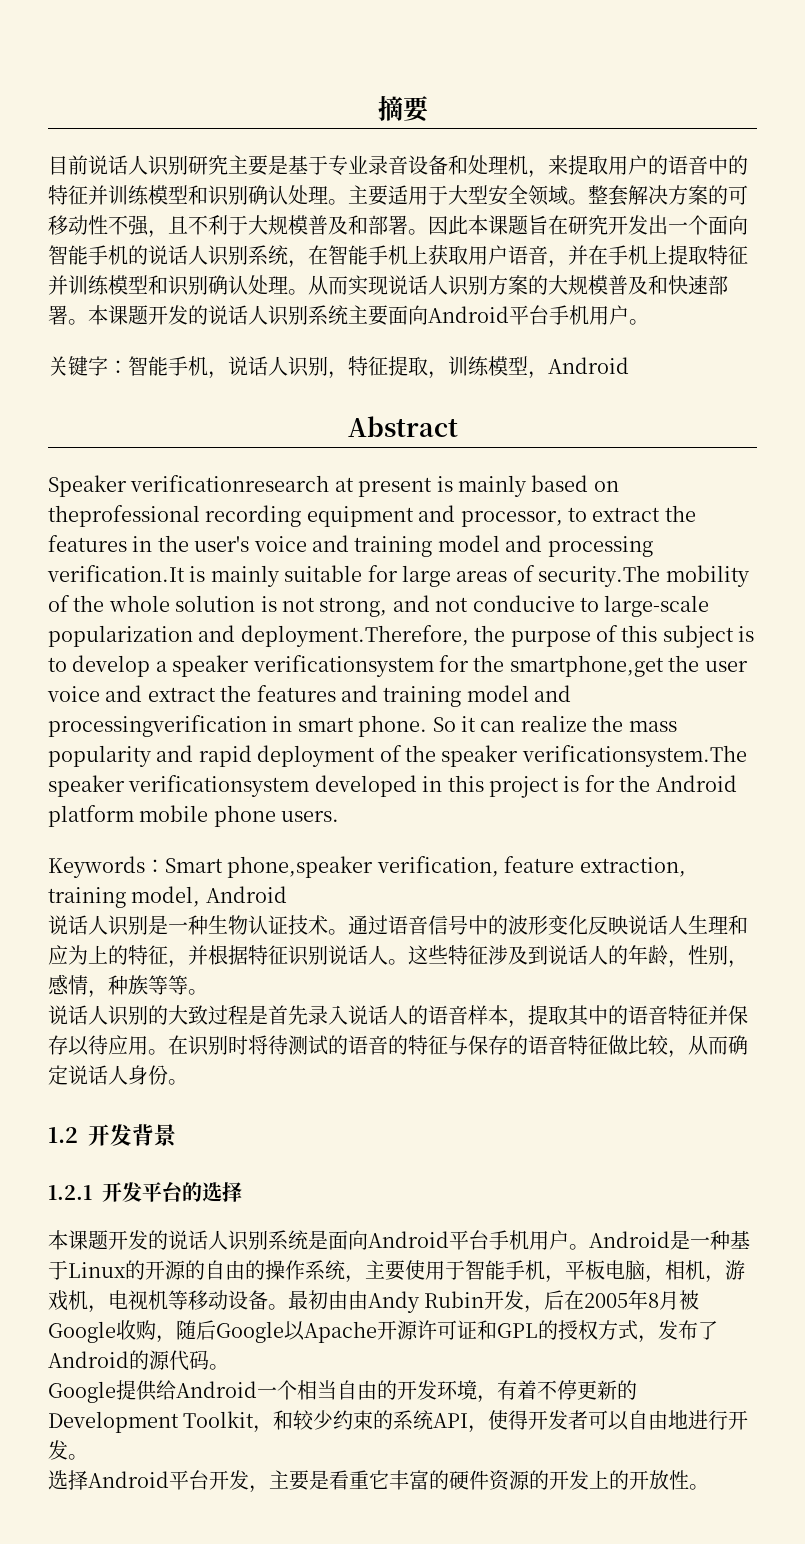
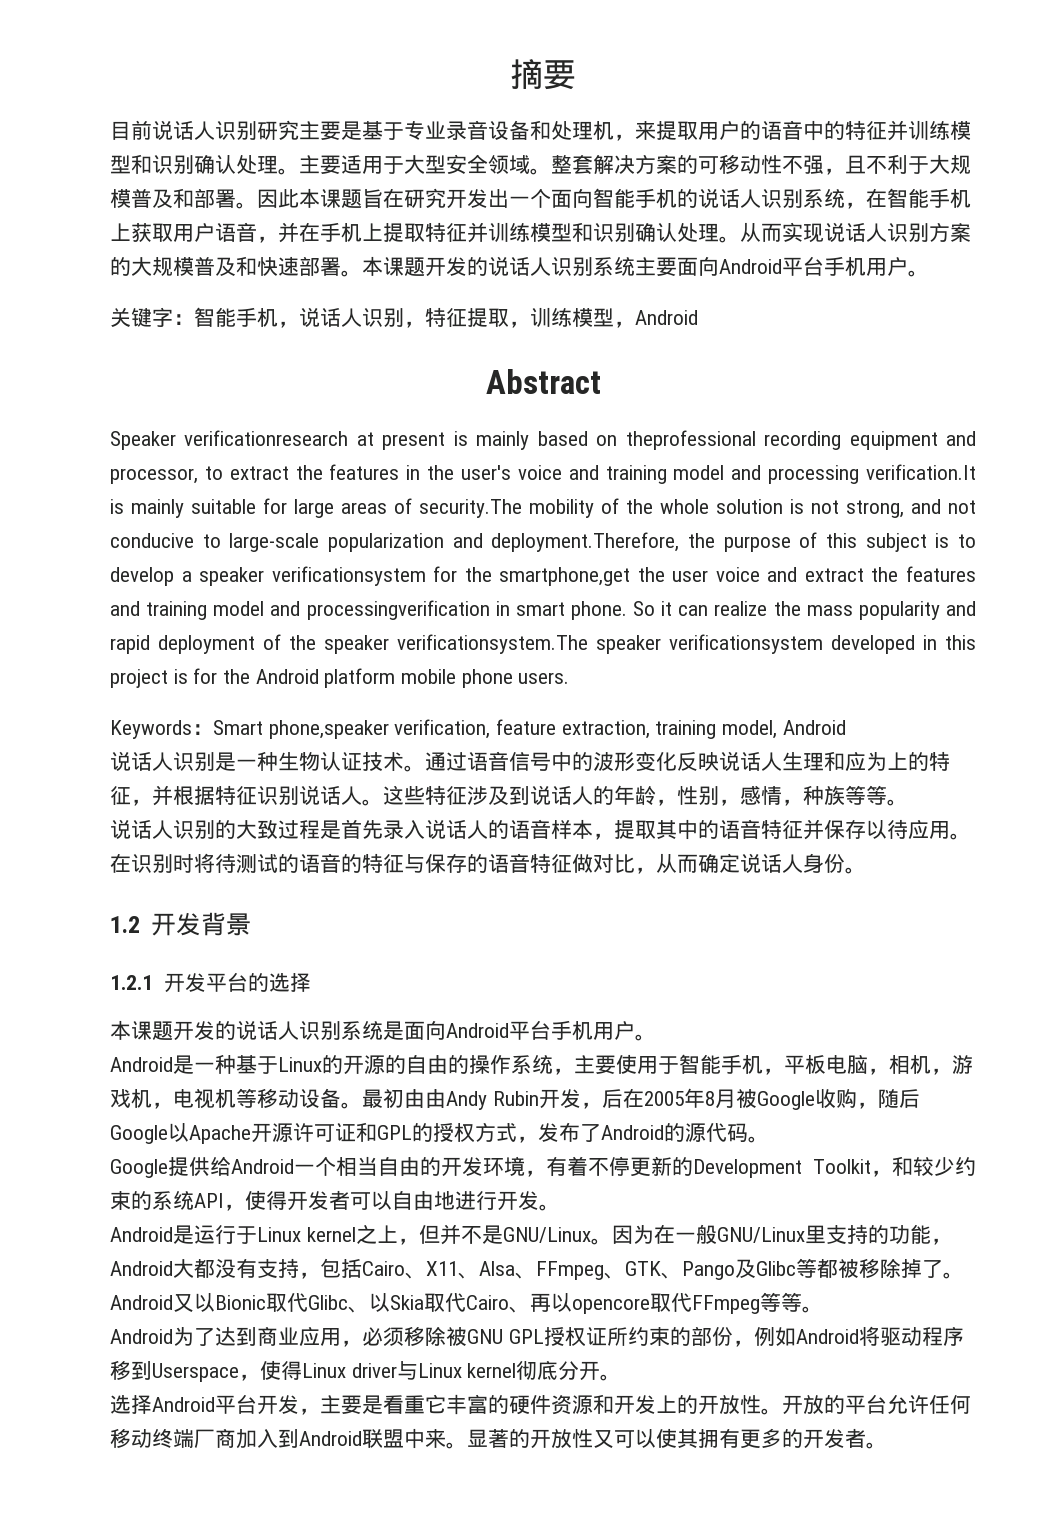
- 在识别时将待测试的语音的特征与保存的语音特征做比较，从而确定说话人身份。
+ 在识别时将待测试的语音的特征与保存的语音特征做对比，从而确定说话人身份。
- 本课题开发的说话人识别系统是面向Android平台手机用户。Android是一种基于Linux的开源的自由的操作系统，主要使用于智能手机，平板电脑，相机，游戏机，电视机等移动设备。
+ 本课题开发的说话人识别系统是面向Android平台手机用户。
+ Android是一种基于Linux的开源的自由的操作系统，主要使用于智能手机，平板电脑，相机，游戏机，电视机等移动设备。
+ Android是运行于Linux kernel之上，但并不是GNU/Linux。因为在一般GNU/Linux里支持的功能，Android大都没有支持，包括Cairo、X11、Alsa、FFmpeg、GTK、Pango及Glibc等都被移除掉了。Android又以Bionic取代Glibc、以Skia取代Cairo、再以opencore取代FFmpeg等等。
+ Android为了达到商业应用，必须移除被GNU GPL授权证所约束的部份，例如Android将驱动程序移到Userspace，使得Linux driver与Linux kernel彻底分开。
- 选择Android平台开发，主要是看重它丰富的硬件资源的开发上的开放性。
+ 选择Android平台开发，主要是看重它丰富的硬件资源和开发上的开放性。
+ 开放的平台允许任何移动终端厂商加入到Android联盟中来。显著的开放性又可以使其拥有更多的开发者。

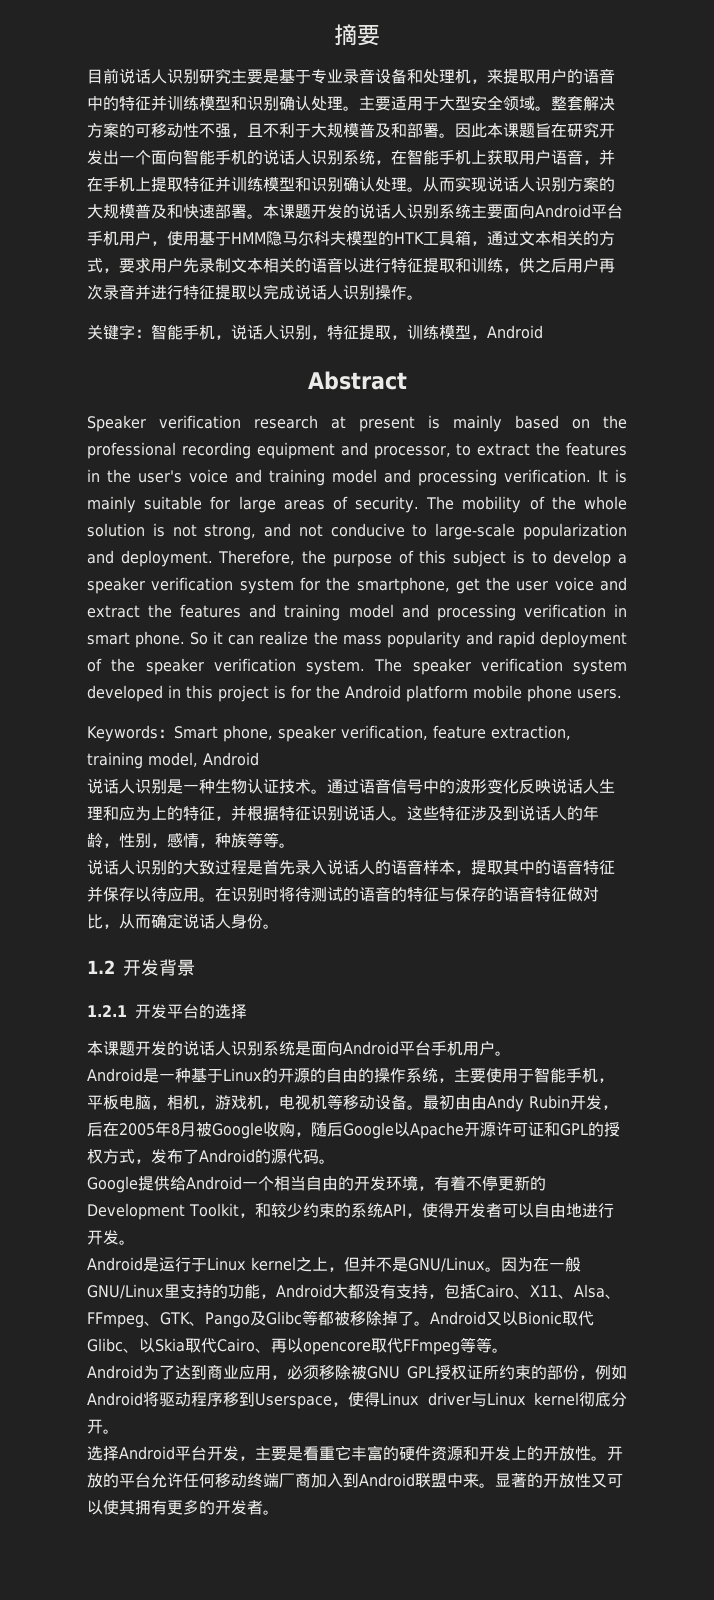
- 本课题开发的说话人识别系统主要面向Android平台手机用户。
+ 本课题开发的说话人识别系统主要面向Android平台手机用户，使用基于HMM隐马尔科夫模型的HTK工具箱，通过文本相关的方式，要求用户先录制文本相关的语音以进行特征提取和训练，供之后用户再次录音并进行特征提取以完成说话人识别操作。
- Speaker verificationresearch at present is mainly based on theprofessional recording equipment and processor, to extract the features in the user's voice and training model and processing verification.It is mainly suitable for large areas of security.The mobility of the whole solution is not strong, and not conducive to large-scale popularization and deployment.Therefore, the purpose of this subject is to develop a speaker verificationsystem for the smartphone,get the user voice and extract the features and training model and processingverification in smart phone.
+ Speaker verification research at present is mainly based on the professional recording equipment and processor, to extract the features in the user's voice and training model and processing verification. It is mainly suitable for large areas of security. The mobility of the whole solution is not strong, and not conducive to large-scale popularization and deployment. Therefore, the purpose of this subject is to develop a speaker verification system for the smartphone, get the user voice and extract the features and training model and processing verification in smart phone.
- So it can realize the mass popularity and rapid deployment of the speaker verificationsystem.The speaker verificationsystem developed in this project is for the Android platform mobile phone users.
+ So it can realize the mass popularity and rapid deployment of the speaker verification system. The speaker verification system developed in this project is for the Android platform mobile phone users.
- Keywords：Smart phone,speaker verification, feature extraction, training model, Android
+ Keywords：Smart phone, speaker verification, feature extraction, training model, Android

